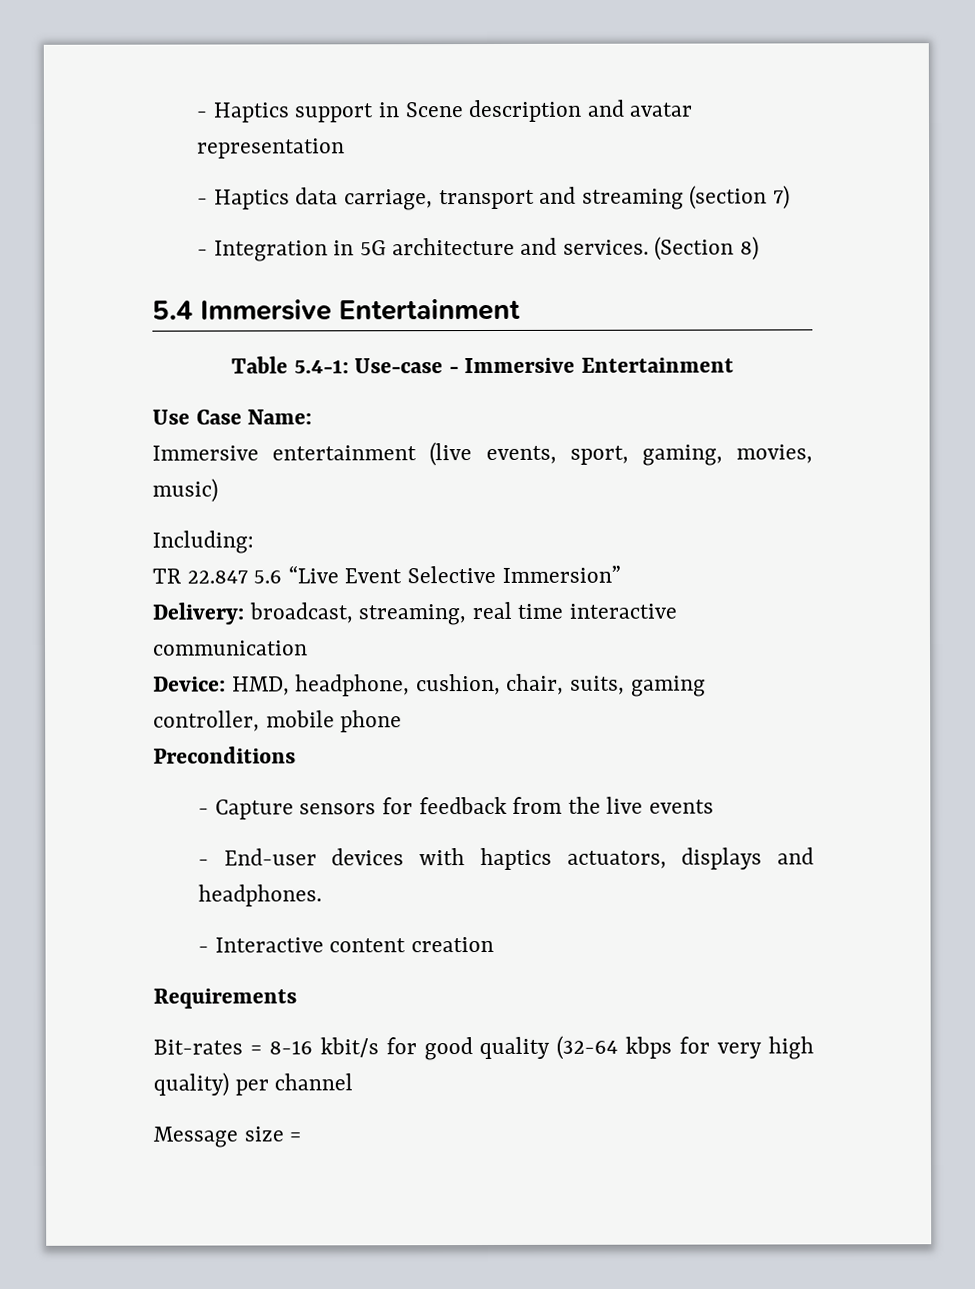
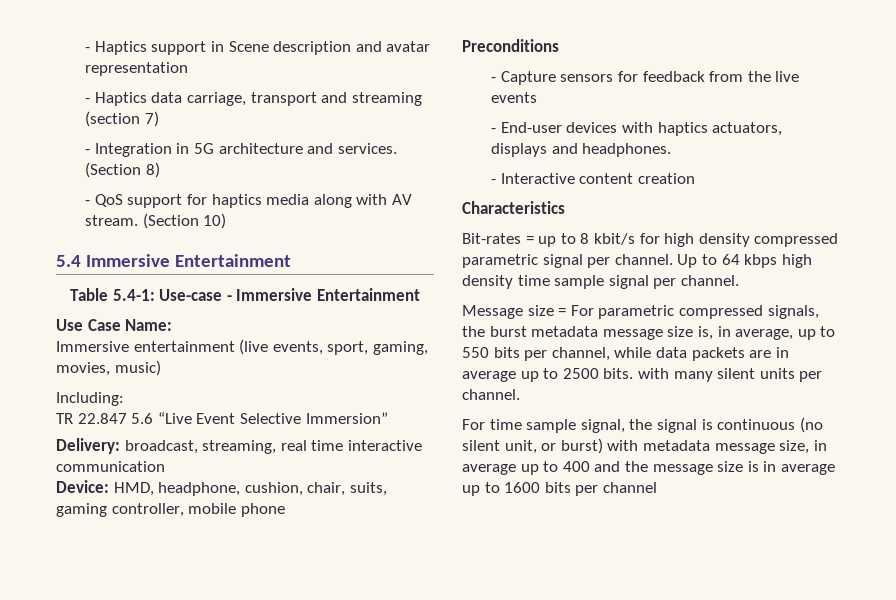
+ - QoS support for haptics media along with AV stream. (Section 10)
- Requirements
+ Characteristics
- Bit-rates = 8-16 kbit/s for good quality (32-64 kbps for very high quality) per channel
- Message size =
+ Bit-rates = up to 8 kbit/s for high density compressed parametric signal per channel. Up to 64 kbps high density time sample signal per channel.
+ Message size = For parametric compressed signals, the burst metadata message size is, in average, up to 550 bits per channel, while data packets are in average up to 2500 bits. with many silent units per channel.
+ For time sample signal, the signal is continuous (no silent unit, or burst) with metadata message size, in average up to 400 and the message size is in average up to 1600 bits per channel

